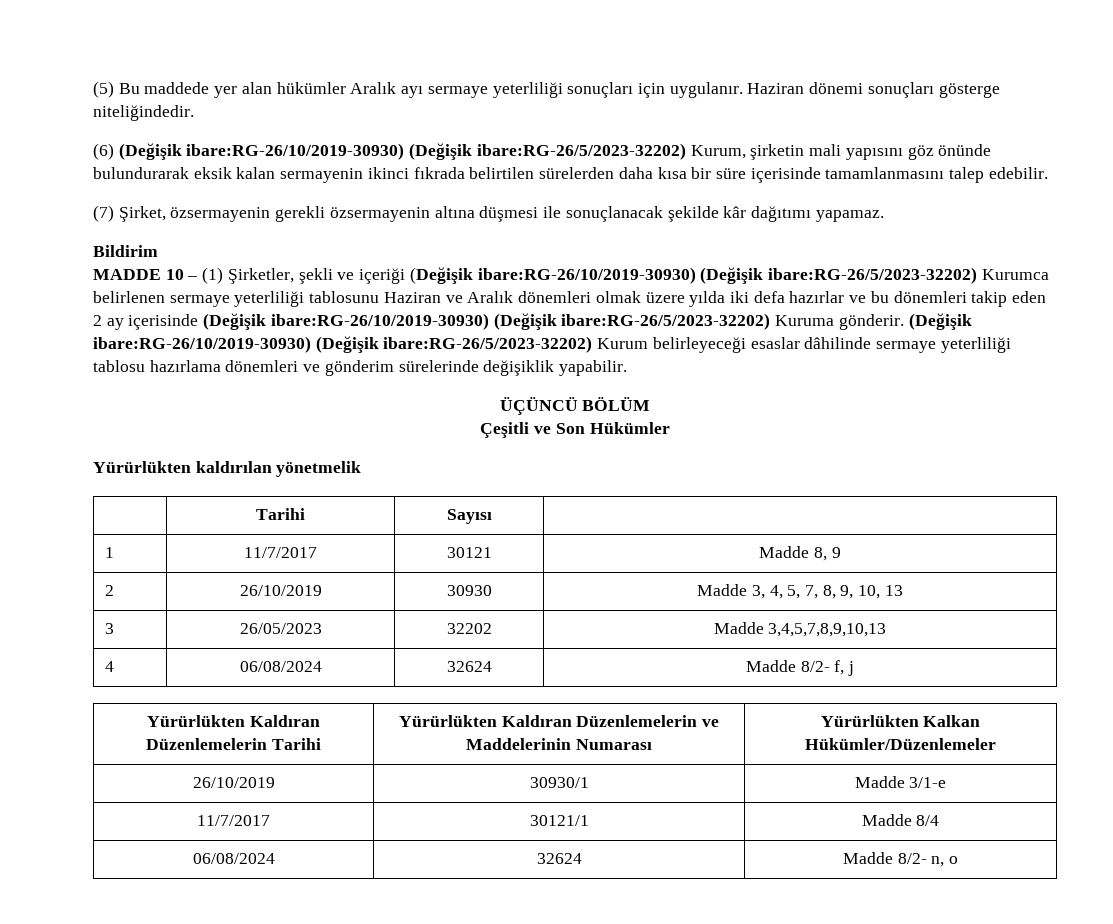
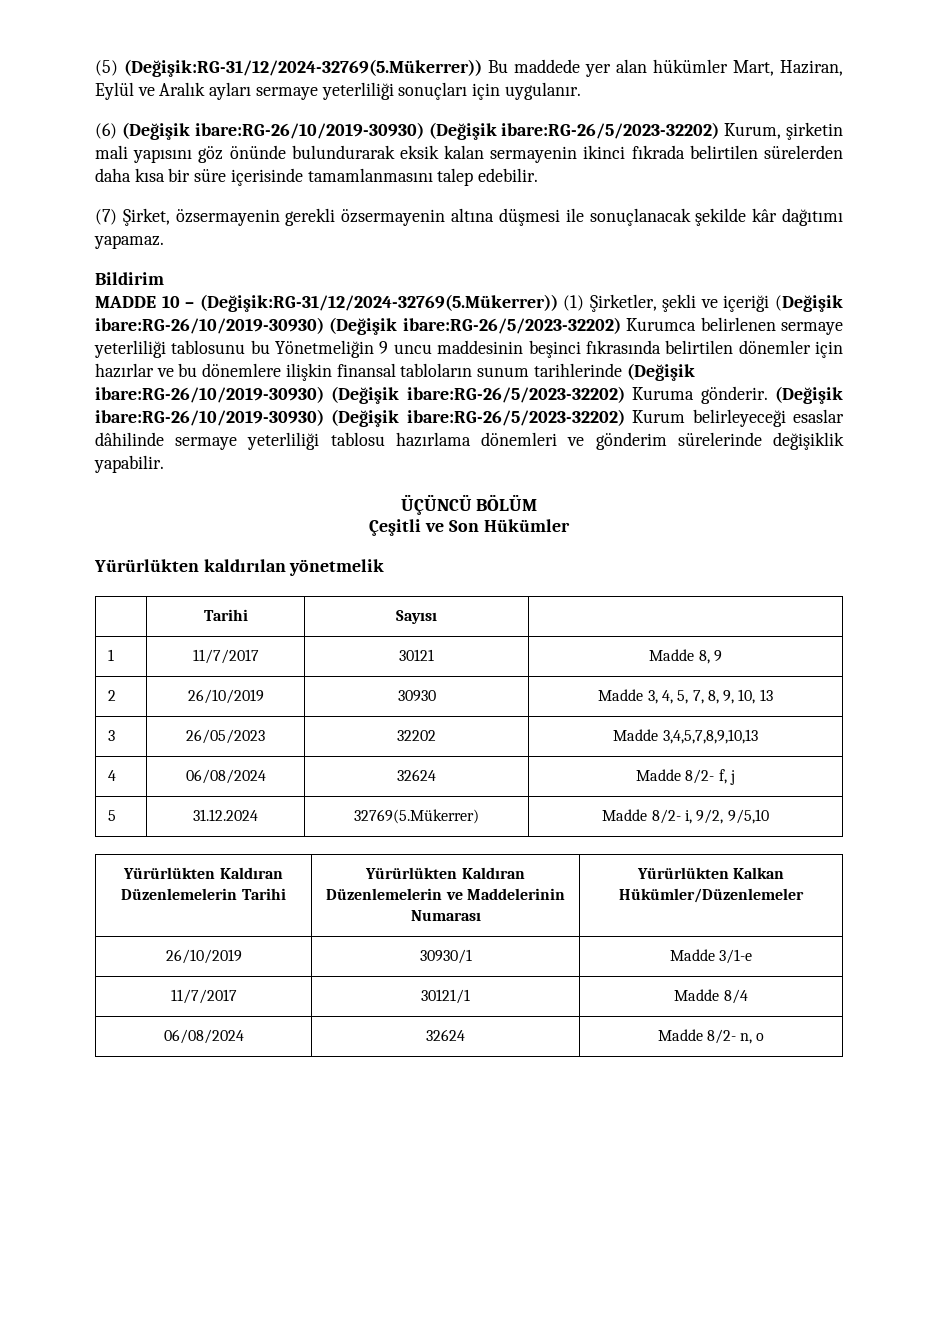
- (5) Bu maddede yer alan hükümler Aralık ayı sermaye yeterliliği sonuçları için uygulanır. Haziran dönemi sonuçları gösterge niteliğindedir.
+ (5) (Değişik:RG-31/12/2024-32769(5.Mükerrer)) Bu maddede yer alan hükümler Mart, Haziran, Eylül ve Aralık ayları sermaye yeterliliği sonuçları için uygulanır.
- MADDE 10 – (1) Şirketler, şekli ve içeriği (Değişik ibare:RG-26/10/2019-30930) (Değişik ibare:RG-26/5/2023-32202) Kurumca belirlenen sermaye yeterliliği tablosunu Haziran ve Aralık dönemleri olmak üzere yılda iki defa hazırlar ve bu dönemleri takip eden 2 ay içerisinde (Değişik ibare:RG-26/10/2019-30930) (Değişik ibare:RG-26/5/2023-32202) Kuruma gönderir.
+ MADDE 10 – (Değişik:RG-31/12/2024-32769(5.Mükerrer)) (1) Şirketler, şekli ve içeriği (Değişik ibare:RG-26/10/2019-30930) (Değişik ibare:RG-26/5/2023-32202) Kurumca belirlenen sermaye yeterliliği tablosunu bu Yönetmeliğin 9 uncu maddesinin beşinci fıkrasında belirtilen dönemler için hazırlar ve bu dönemlere ilişkin finansal tabloların sunum tarihlerinde (Değişik ibare:RG-26/10/2019-30930) (Değişik ibare:RG-26/5/2023-32202) Kuruma gönderir.
+ 5 | 31.12.2024 | 32769(5.Mükerrer) | Madde 8/2- i, 9/2, 9/5,10

